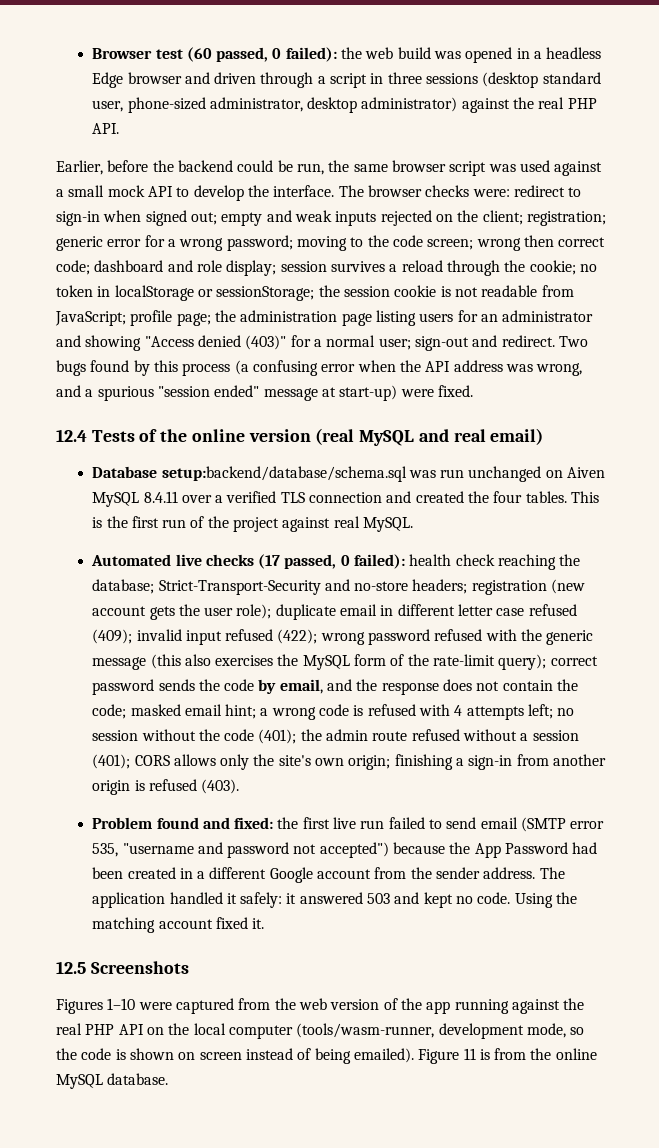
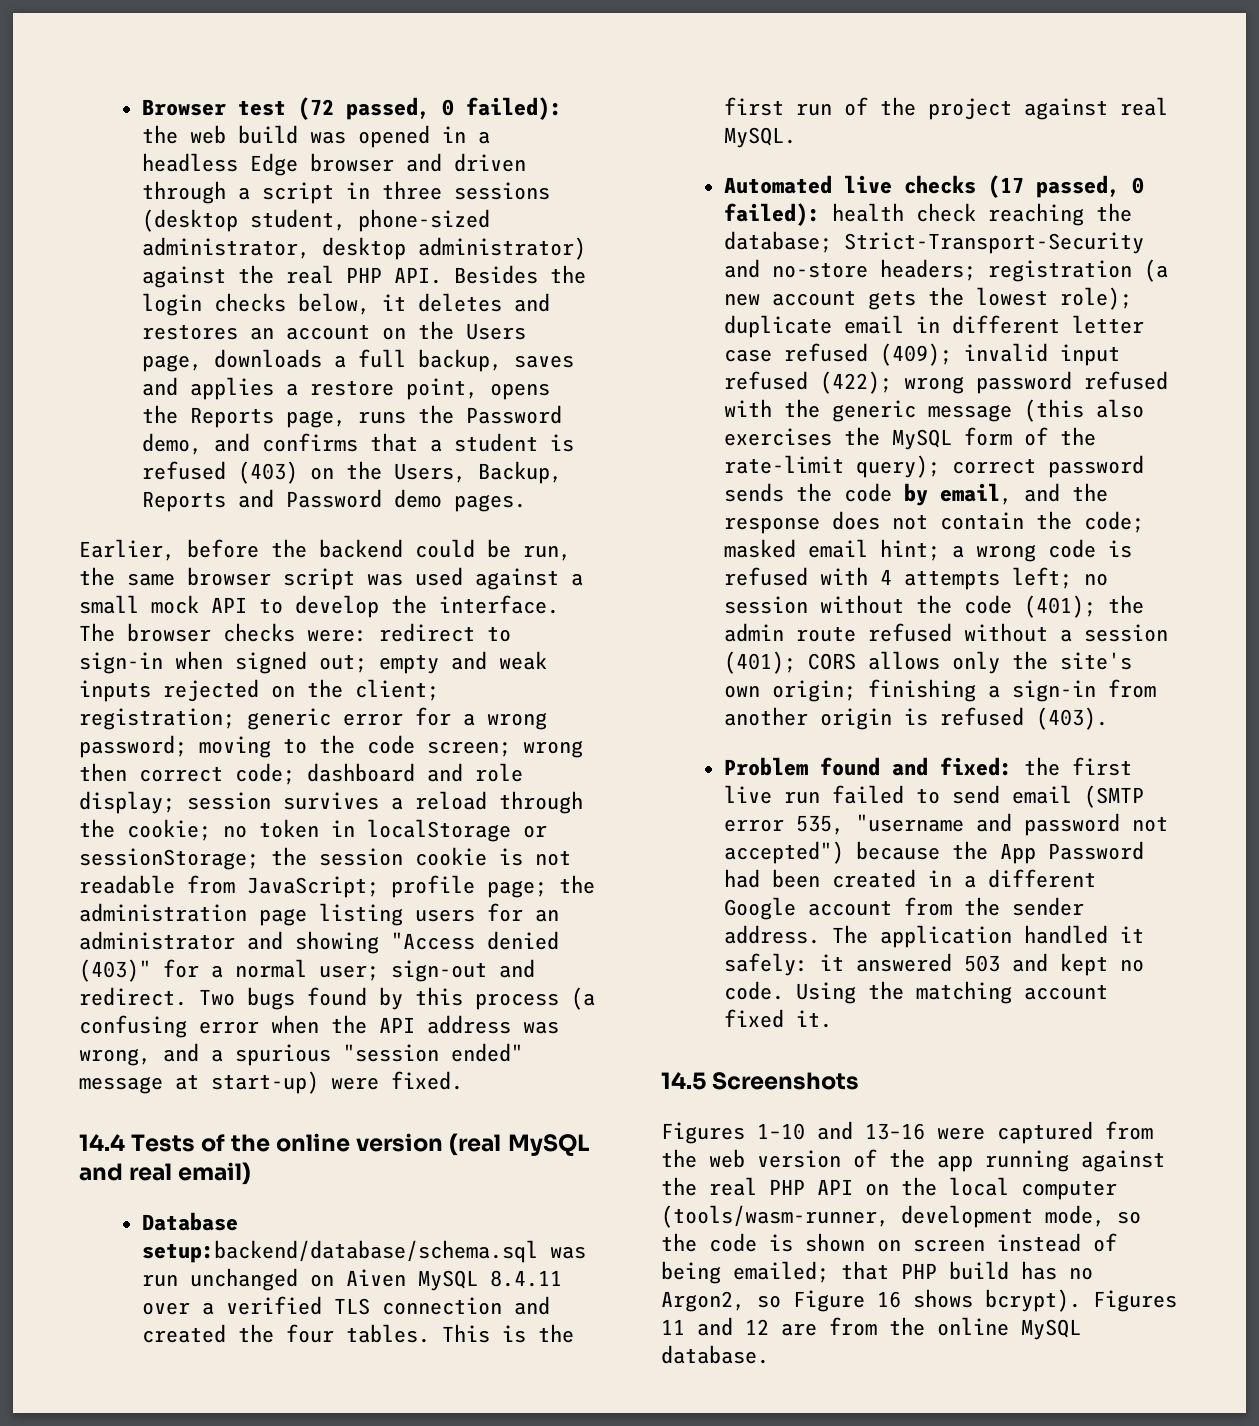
- Browser test (60 passed, 0 failed): the web build was opened in a headless Edge browser and driven through a script in three sessions (desktop standard user, phone-sized administrator, desktop administrator) against the real PHP API.
+ Browser test (72 passed, 0 failed): the web build was opened in a headless Edge browser and driven through a script in three sessions (desktop student, phone-sized administrator, desktop administrator) against the real PHP API. Besides the login checks below, it deletes and restores an account on the Users page, downloads a full backup, saves and applies a restore point, opens the Reports page, runs the Password demo, and confirms that a student is refused (403) on the Users, Backup, Reports and Password demo pages.
- 12.4 Tests of the online version (real MySQL and real email)
+ 14.4 Tests of the online version (real MySQL and real email)
- registration (new account gets the user role);
+ registration (a new account gets the lowest role);
- 12.5 Screenshots
+ 14.5 Screenshots
- Figures 1–10 were captured from the web version of the app running against the real PHP API on the local computer (tools/wasm-runner, development mode, so the code is shown on screen instead of being emailed). Figure 11 is from the online MySQL database.
+ Figures 1–10 and 13–16 were captured from the web version of the app running against the real PHP API on the local computer (tools/wasm-runner, development mode, so the code is shown on screen instead of being emailed; that PHP build has no Argon2, so Figure 16 shows bcrypt). Figures 11 and 12 are from the online MySQL database.

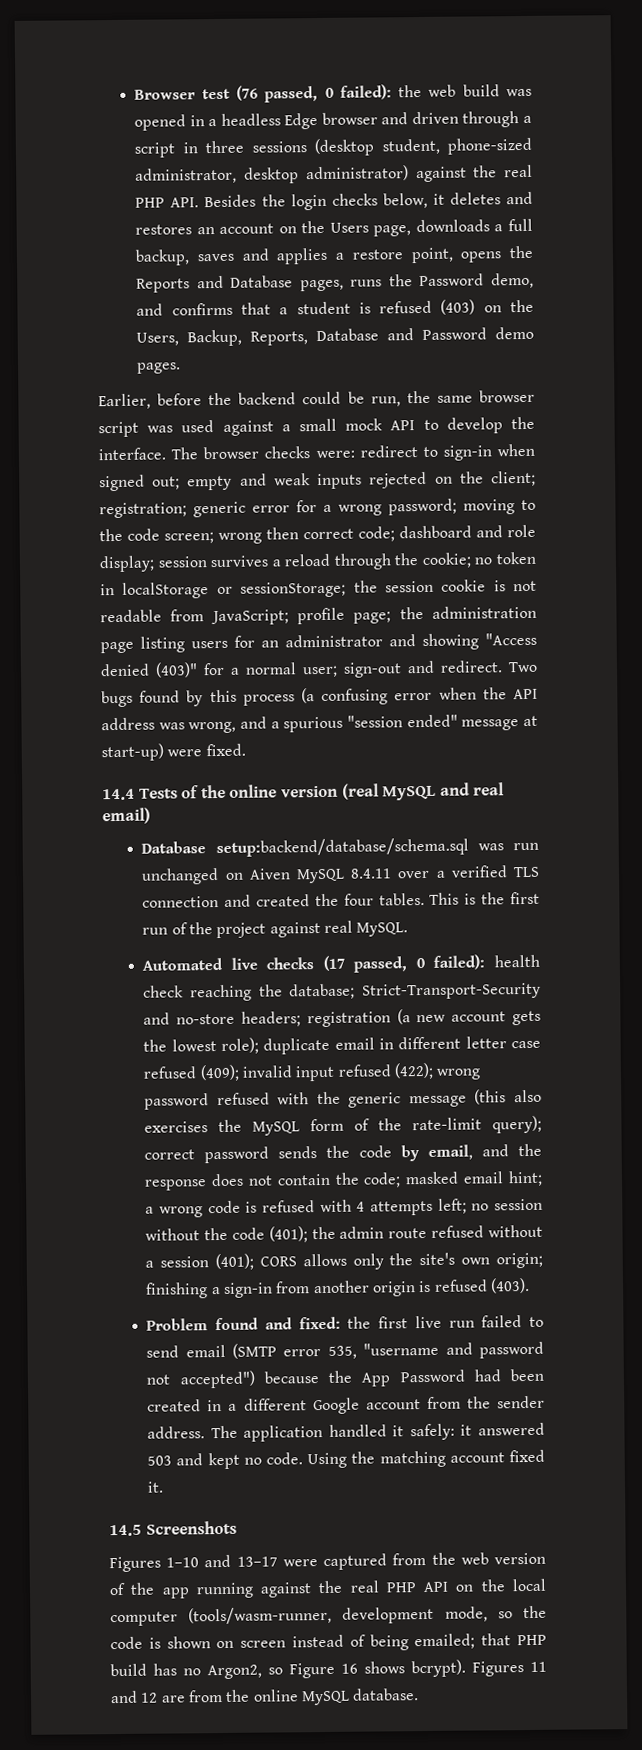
- Browser test (72 passed, 0 failed):
+ Browser test (76 passed, 0 failed):
- the web build was opened in a headless Edge browser and driven through a script in three sessions (desktop student, phone-sized administrator, desktop administrator) against the real PHP API. Besides the login checks below, it deletes and restores an account on the Users page, downloads a full backup, saves and applies a restore point, opens the Reports page, runs the Password demo, and confirms that a student is refused (403) on the Users, Backup, Reports and Password demo pages.
+ the web build was opened in a headless Edge browser and driven through a script in three sessions (desktop student, phone-sized administrator, desktop administrator) against the real PHP API. Besides the login checks below, it deletes and restores an account on the Users page, downloads a full backup, saves and applies a restore point, opens the Reports and Database pages, runs the Password demo, and confirms that a student is refused (403) on the Users, Backup, Reports, Database and Password demo pages.
- Figures 1–10 and 13–16 were captured from the web version of the app running against the real PHP API on the local computer (tools/wasm-runner, development mode, so the code is shown on screen instead of being emailed; that PHP build has no Argon2, so Figure 16 shows bcrypt).
+ Figures 1–10 and 13–17 were captured from the web version of the app running against the real PHP API on the local computer (tools/wasm-runner, development mode, so the code is shown on screen instead of being emailed; that PHP build has no Argon2, so Figure 16 shows bcrypt).

